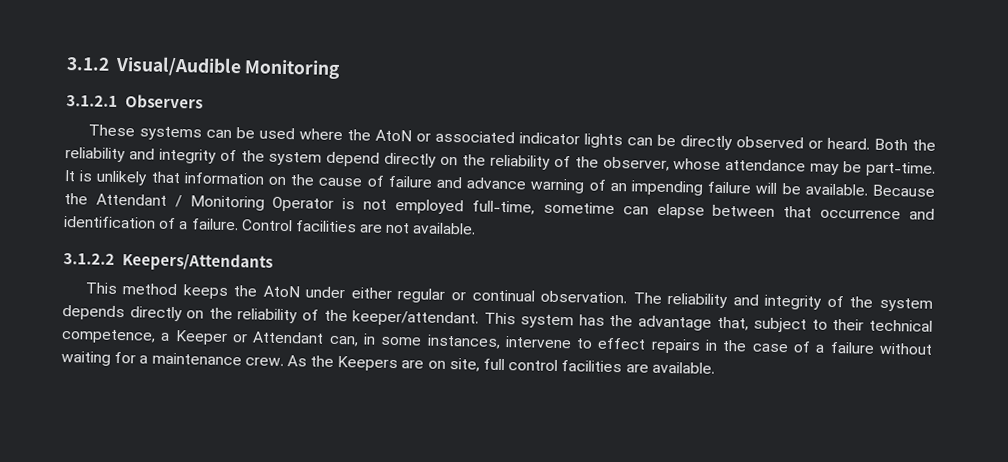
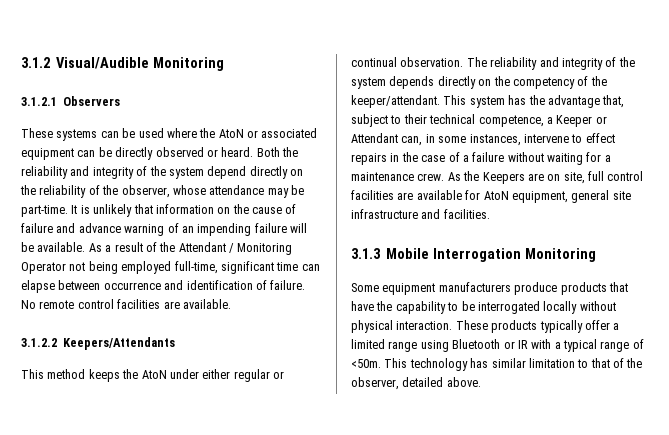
- These systems can be used where the AtoN or associated indicator lights can be directly observed or heard.
+ These systems can be used where the AtoN or associated equipment can be directly observed or heard.
- Because the Attendant / Monitoring Operator is not employed full-time, sometime can elapse between that occurrence and identification of a failure. Control facilities are not available.
+ As a result of the Attendant / Monitoring Operator not being employed full-time, significant time can elapse between occurrence and identification of failure. No remote control facilities are available.
- The reliability and integrity of the system depends directly on the reliability of the keeper/attendant.
+ The reliability and integrity of the system depends directly on the competency of the keeper/attendant.
- As the Keepers are on site, full control facilities are available.
+ As the Keepers are on site, full control facilities are available for AtoN equipment, general site infrastructure and facilities.
+ 3.1.3 Mobile Interrogation Monitoring
+ Some equipment manufacturers produce products that have the capability to be interrogated locally without physical interaction. These products typically offer a limited range using Bluetooth or IR with a typical range of <50m. This technology has similar limitation to that of the observer, detailed above.

